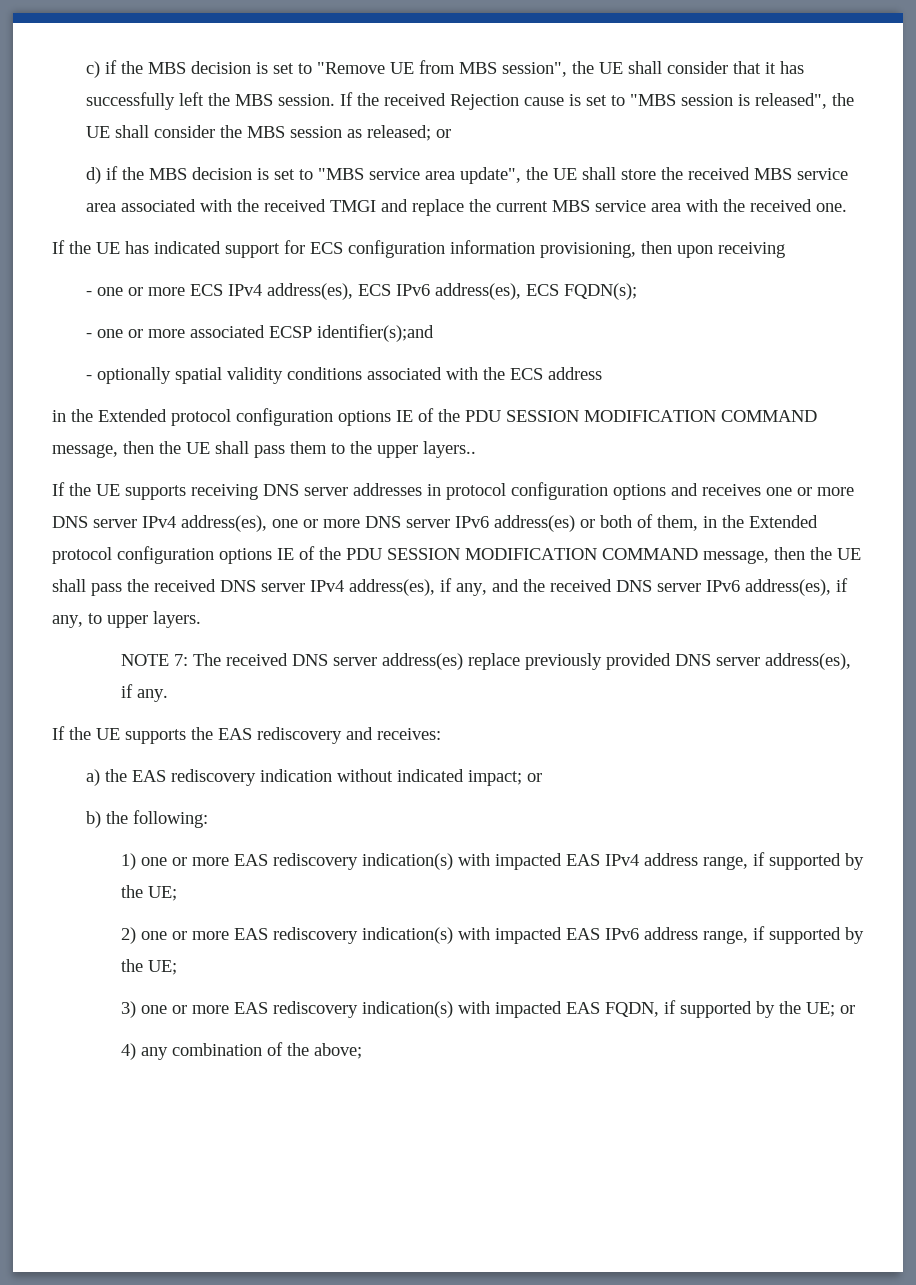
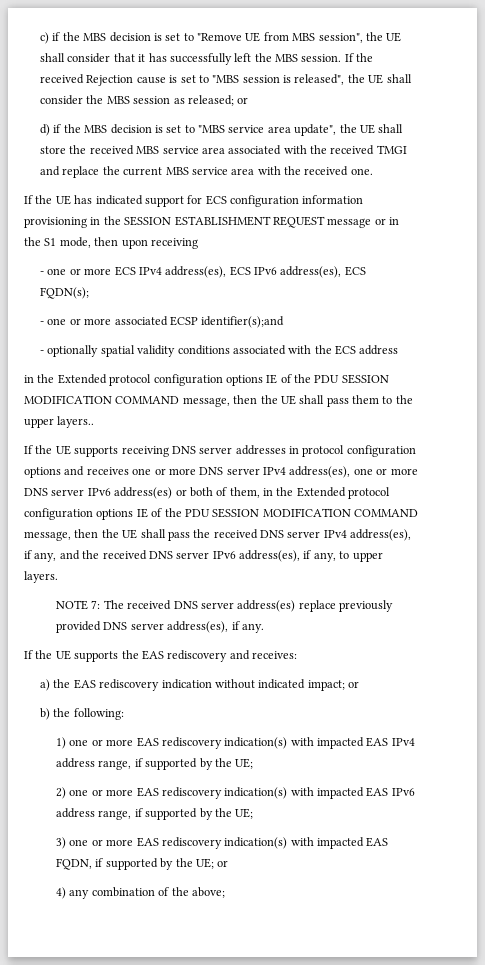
- If the UE has indicated support for ECS configuration information provisioning, then upon receiving
+ If the UE has indicated support for ECS configuration information provisioning in the SESSION ESTABLISHMENT REQUEST message or in the S1 mode, then upon receiving

